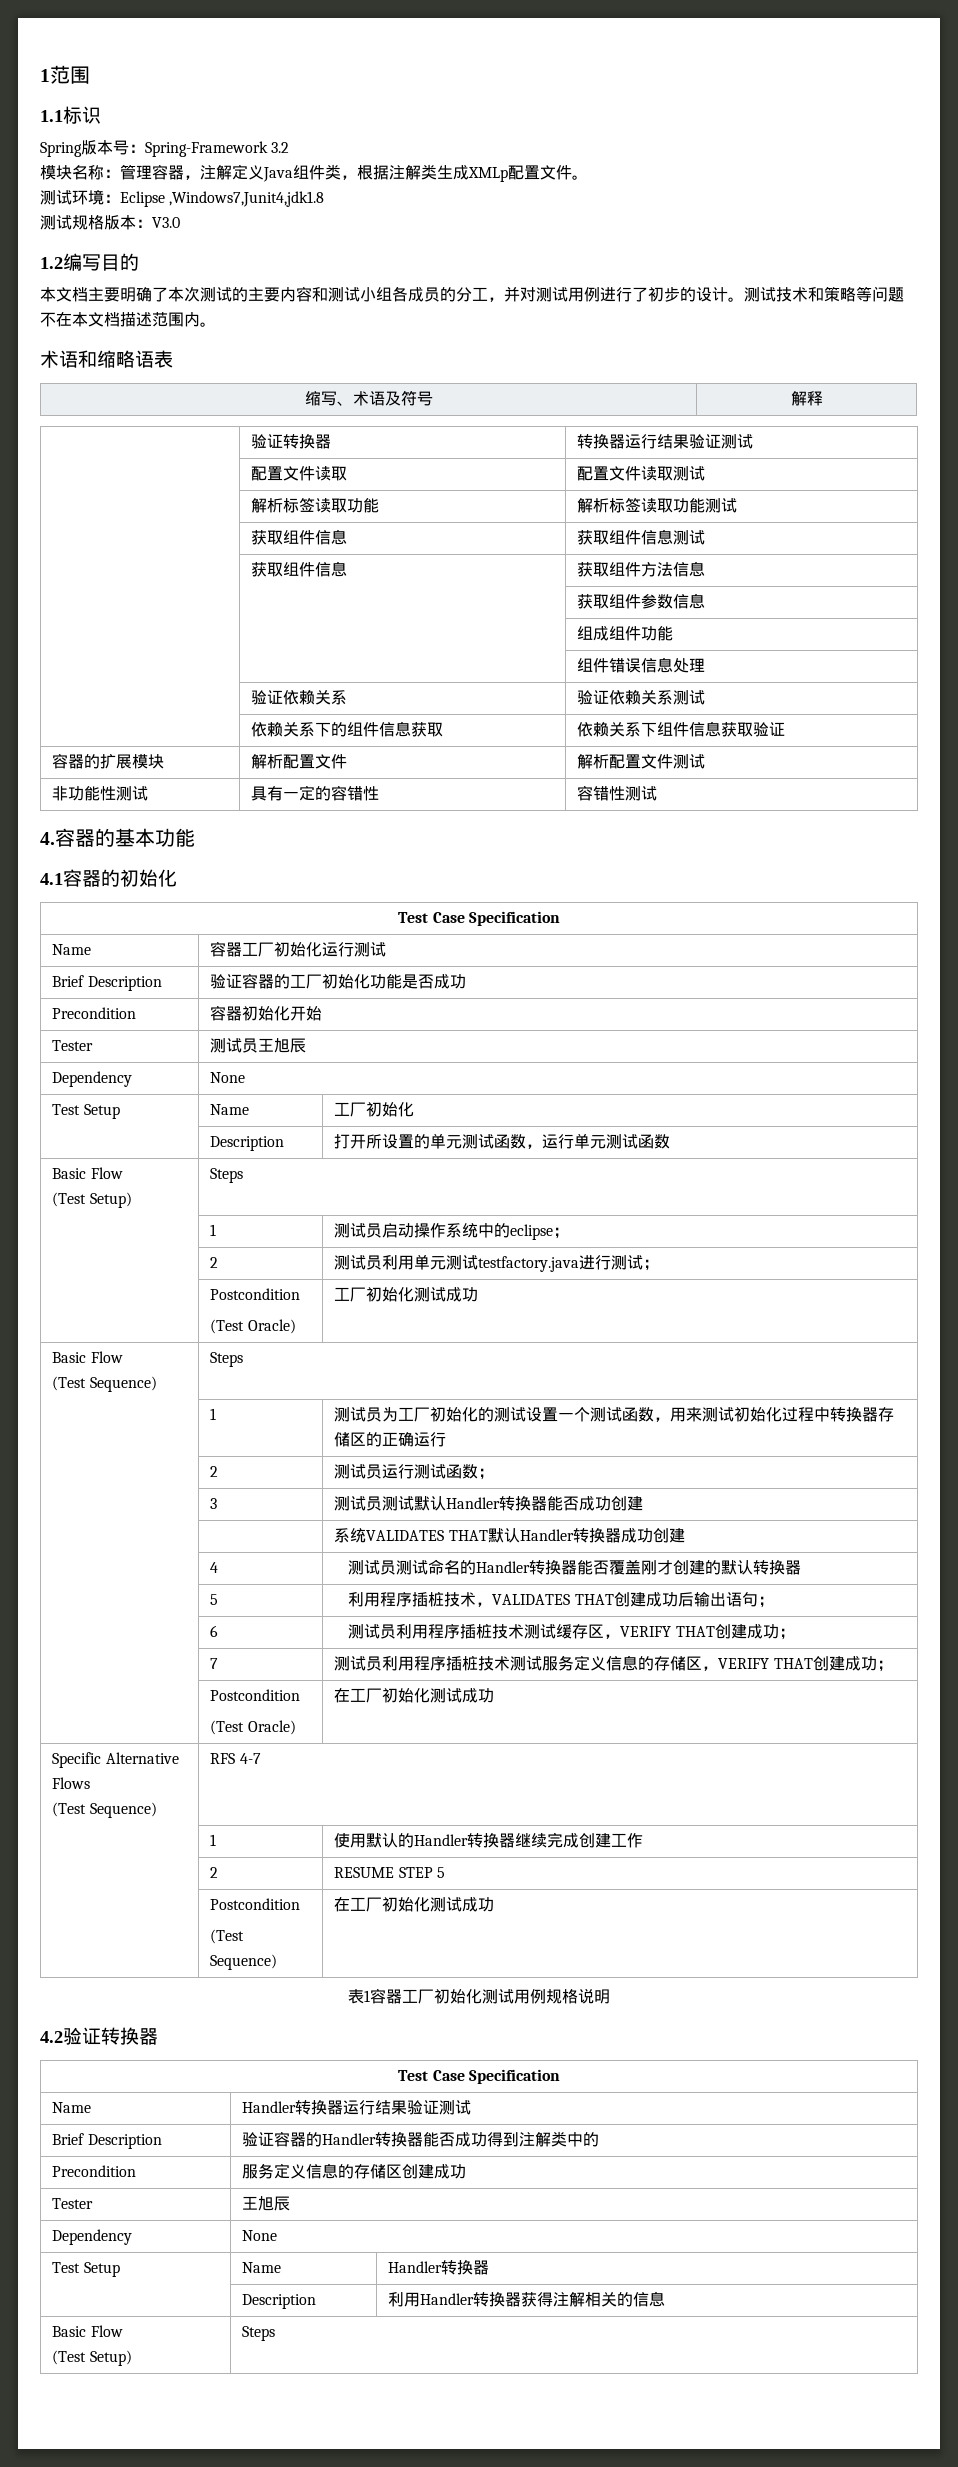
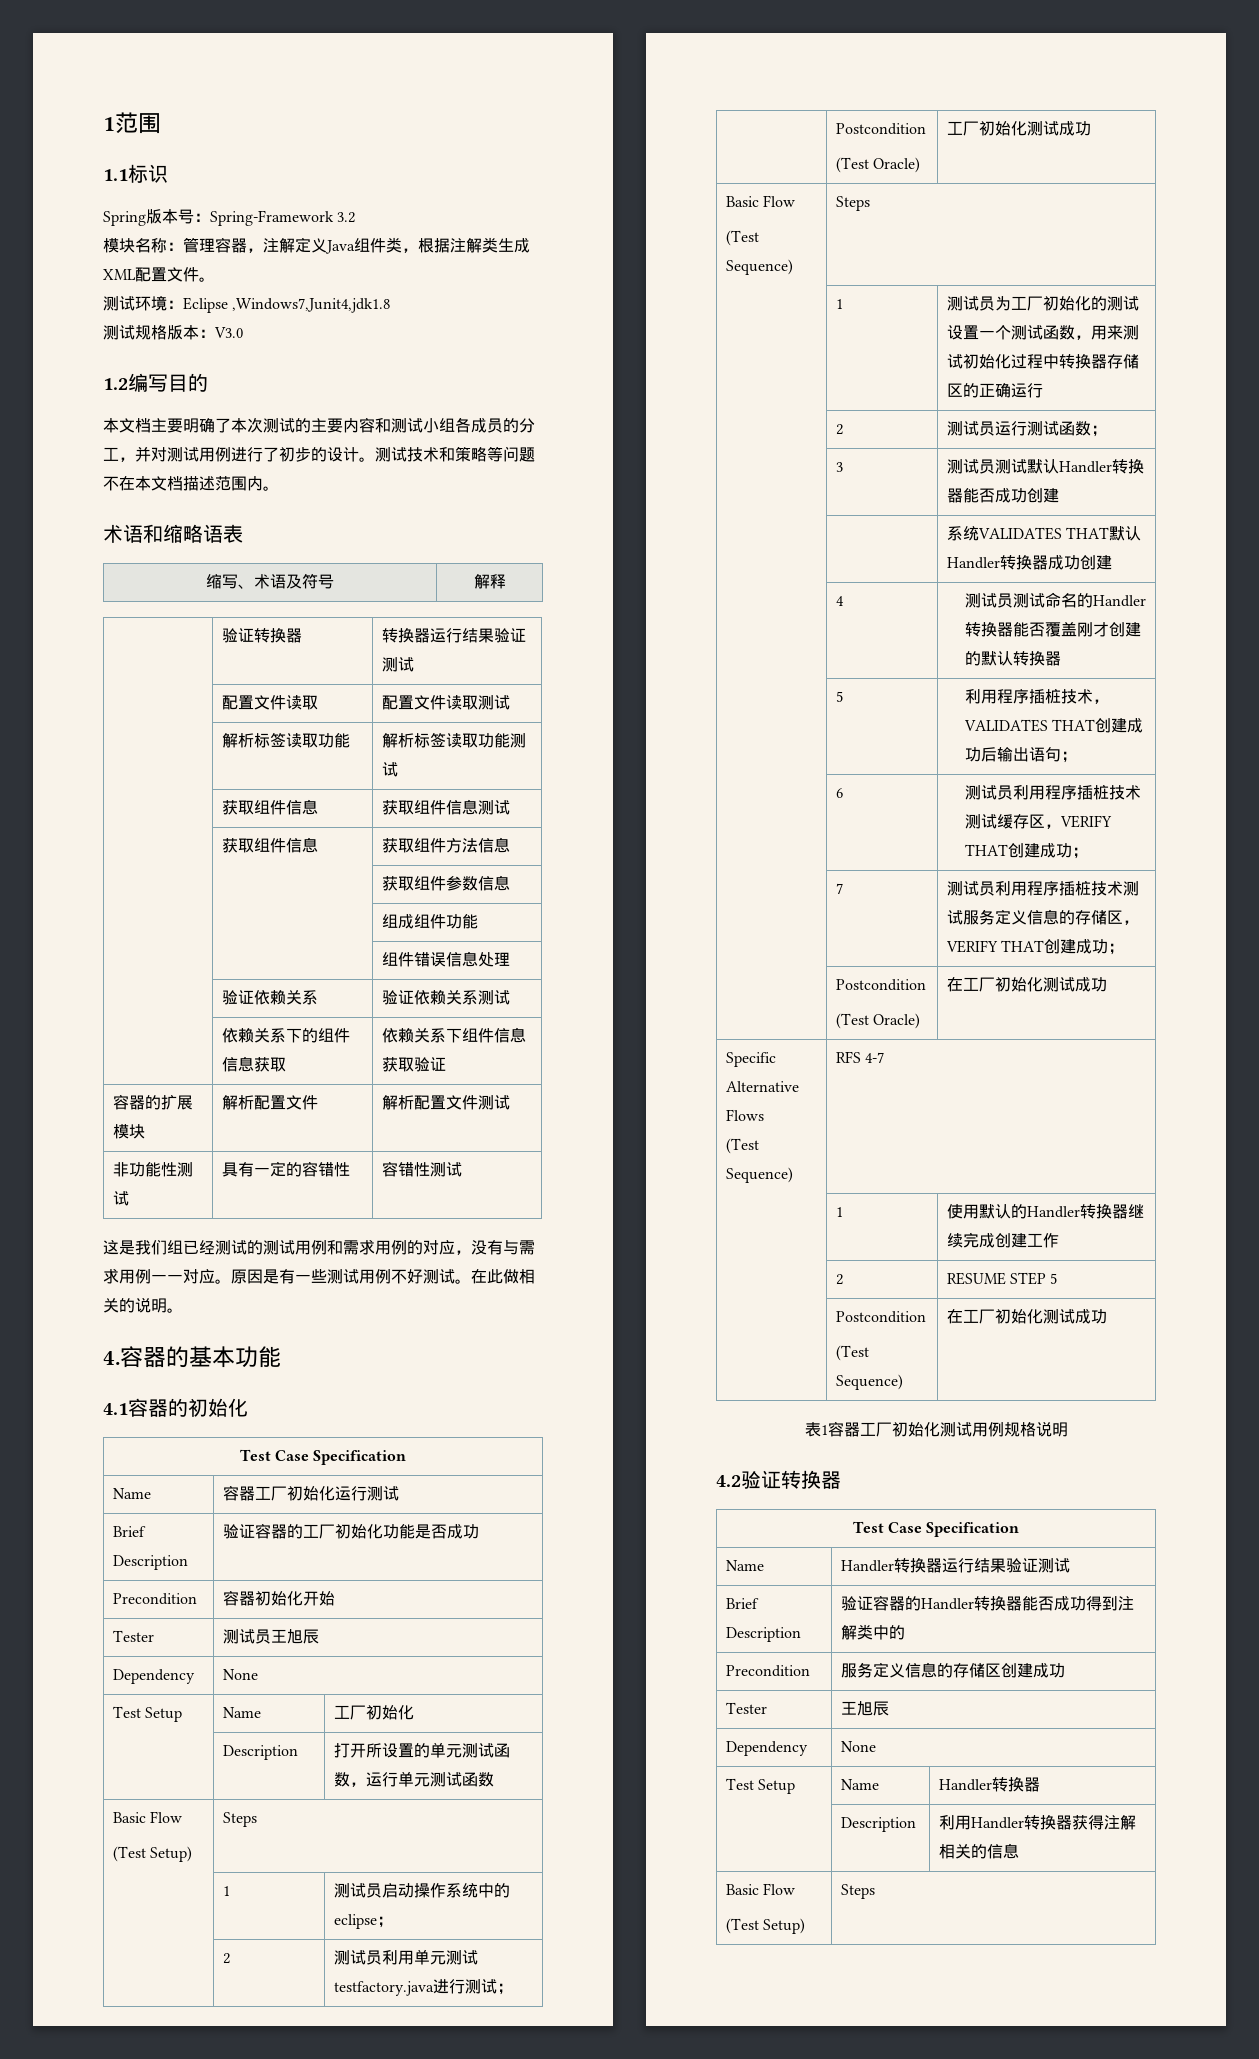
- 模块名称：管理容器，注解定义Java组件类，根据注解类生成XMLp配置文件。
+ 模块名称：管理容器，注解定义Java组件类，根据注解类生成XML配置文件。
+ 这是我们组已经测试的测试用例和需求用例的对应，没有与需求用例一一对应。原因是有一些测试用例不好测试。在此做相关的说明。

